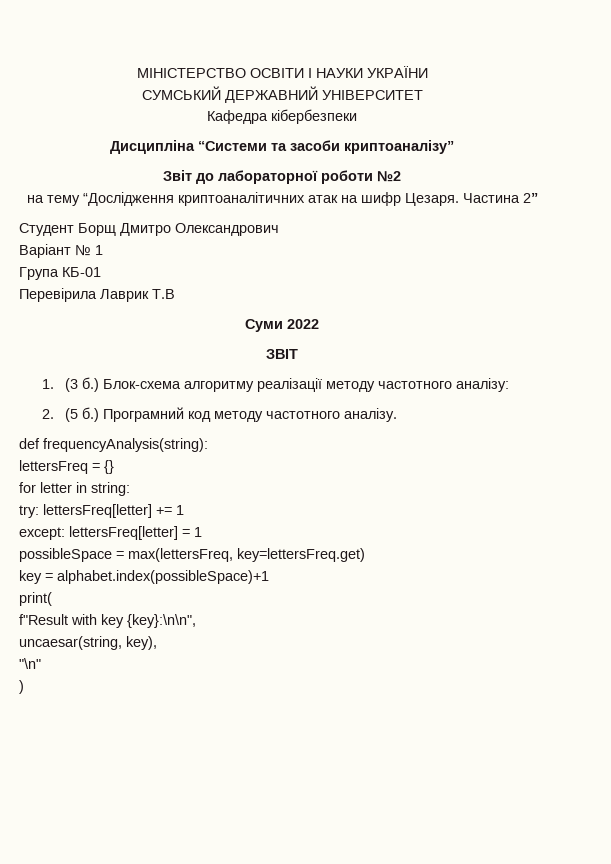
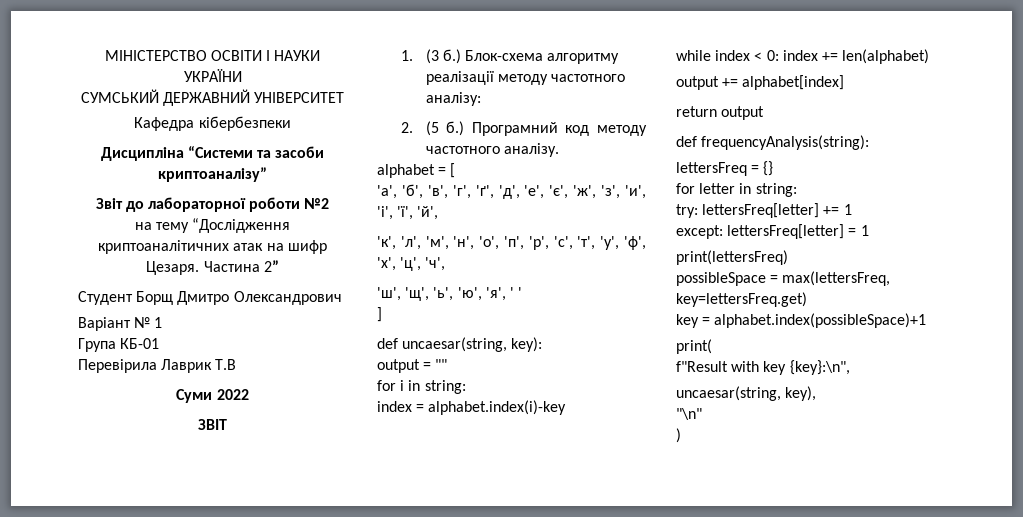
+ alphabet = [
+ 'а', 'б', 'в', 'г', 'ґ', 'д', 'е', 'є', 'ж', 'з', 'и', 'і', 'ї', 'й',
+ 'к', 'л', 'м', 'н', 'о', 'п', 'р', 'с', 'т', 'у', 'ф', 'х', 'ц', 'ч',
+ 'ш', 'щ', 'ь', 'ю', 'я', ' '
+ ]
+ def uncaesar(string, key):
+ output = ""
+ for i in string:
+ index = alphabet.index(i)-key
+ while index < 0: index += len(alphabet)
+ output += alphabet[index]
+ return output
+ print(lettersFreq)
- f"Result with key {key}:\n\n",
+ f"Result with key {key}:\n",

